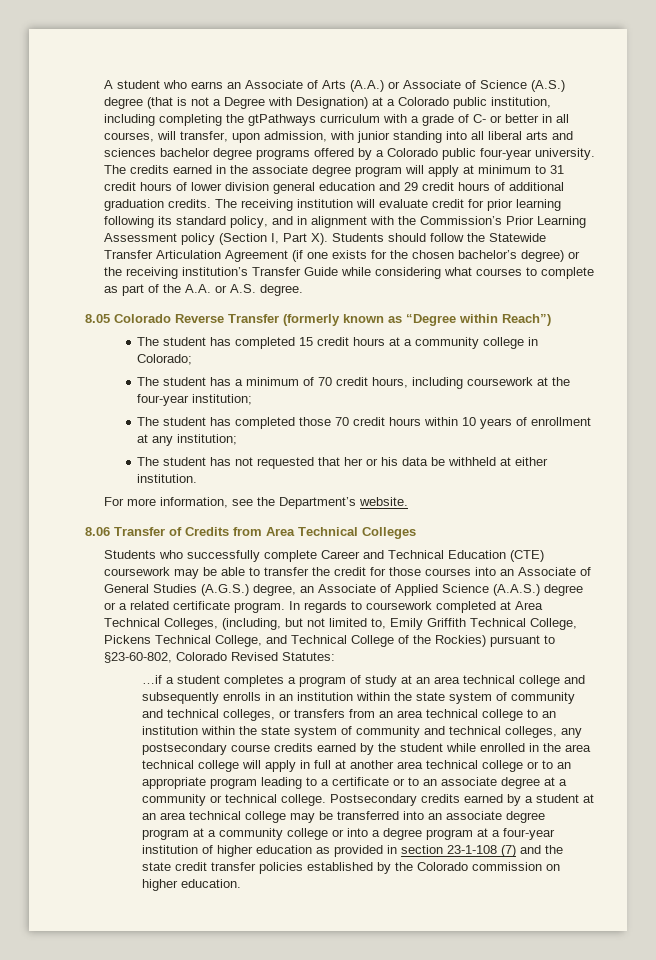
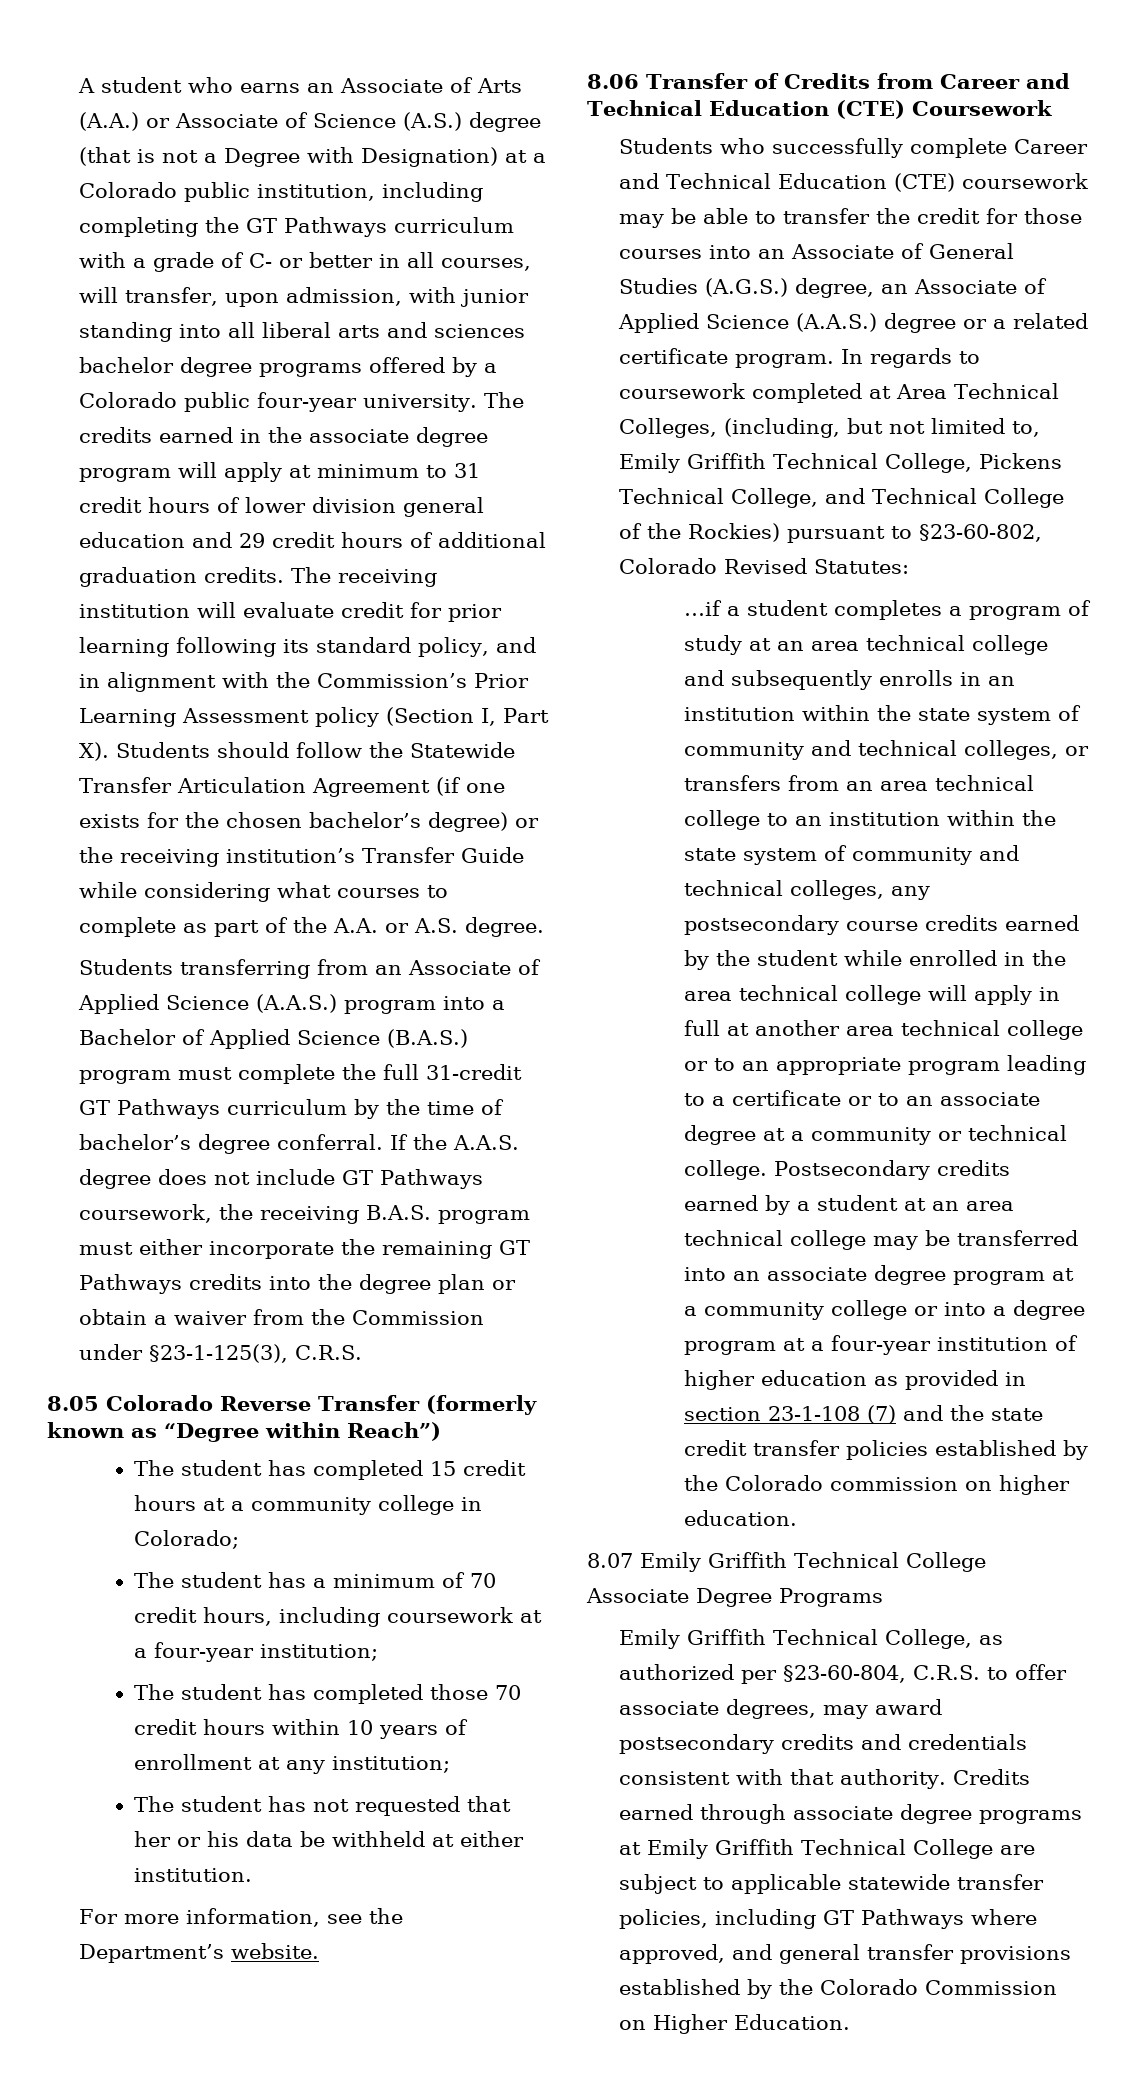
- A student who earns an Associate of Arts (A.A.) or Associate of Science (A.S.) degree (that is not a Degree with Designation) at a Colorado public institution, including completing the gtPathways curriculum with a grade of C- or better in all courses, will transfer, upon admission, with junior standing into all liberal arts and sciences bachelor degree programs offered by a Colorado public four-year university.
+ A student who earns an Associate of Arts (A.A.) or Associate of Science (A.S.) degree (that is not a Degree with Designation) at a Colorado public institution, including completing the GT Pathways curriculum with a grade of C- or better in all courses, will transfer, upon admission, with junior standing into all liberal arts and sciences bachelor degree programs offered by a Colorado public four-year university.
+ Students transferring from an Associate of Applied Science (A.A.S.) program into a Bachelor of Applied Science (B.A.S.) program must complete the full 31-credit GT Pathways curriculum by the time of bachelor’s degree conferral. If the A.A.S. degree does not include GT Pathways coursework, the receiving B.A.S. program must either incorporate the remaining GT Pathways credits into the degree plan or obtain a waiver from the Commission under §23-1-125(3), C.R.S.
- The student has a minimum of 70 credit hours, including coursework at the four-year institution;
+ The student has a minimum of 70 credit hours, including coursework at a four-year institution;
- 8.06 Transfer of Credits from Area Technical Colleges
+ 8.06 Transfer of Credits from Career and Technical Education (CTE) Coursework
+ 8.07 Emily Griffith Technical College Associate Degree Programs
+ Emily Griffith Technical College, as authorized per §23-60-804, C.R.S. to offer associate degrees, may award postsecondary credits and credentials consistent with that authority. Credits earned through associate degree programs at Emily Griffith Technical College are subject to applicable statewide transfer policies, including GT Pathways where approved, and general transfer provisions established by the Colorado Commission on Higher Education.

